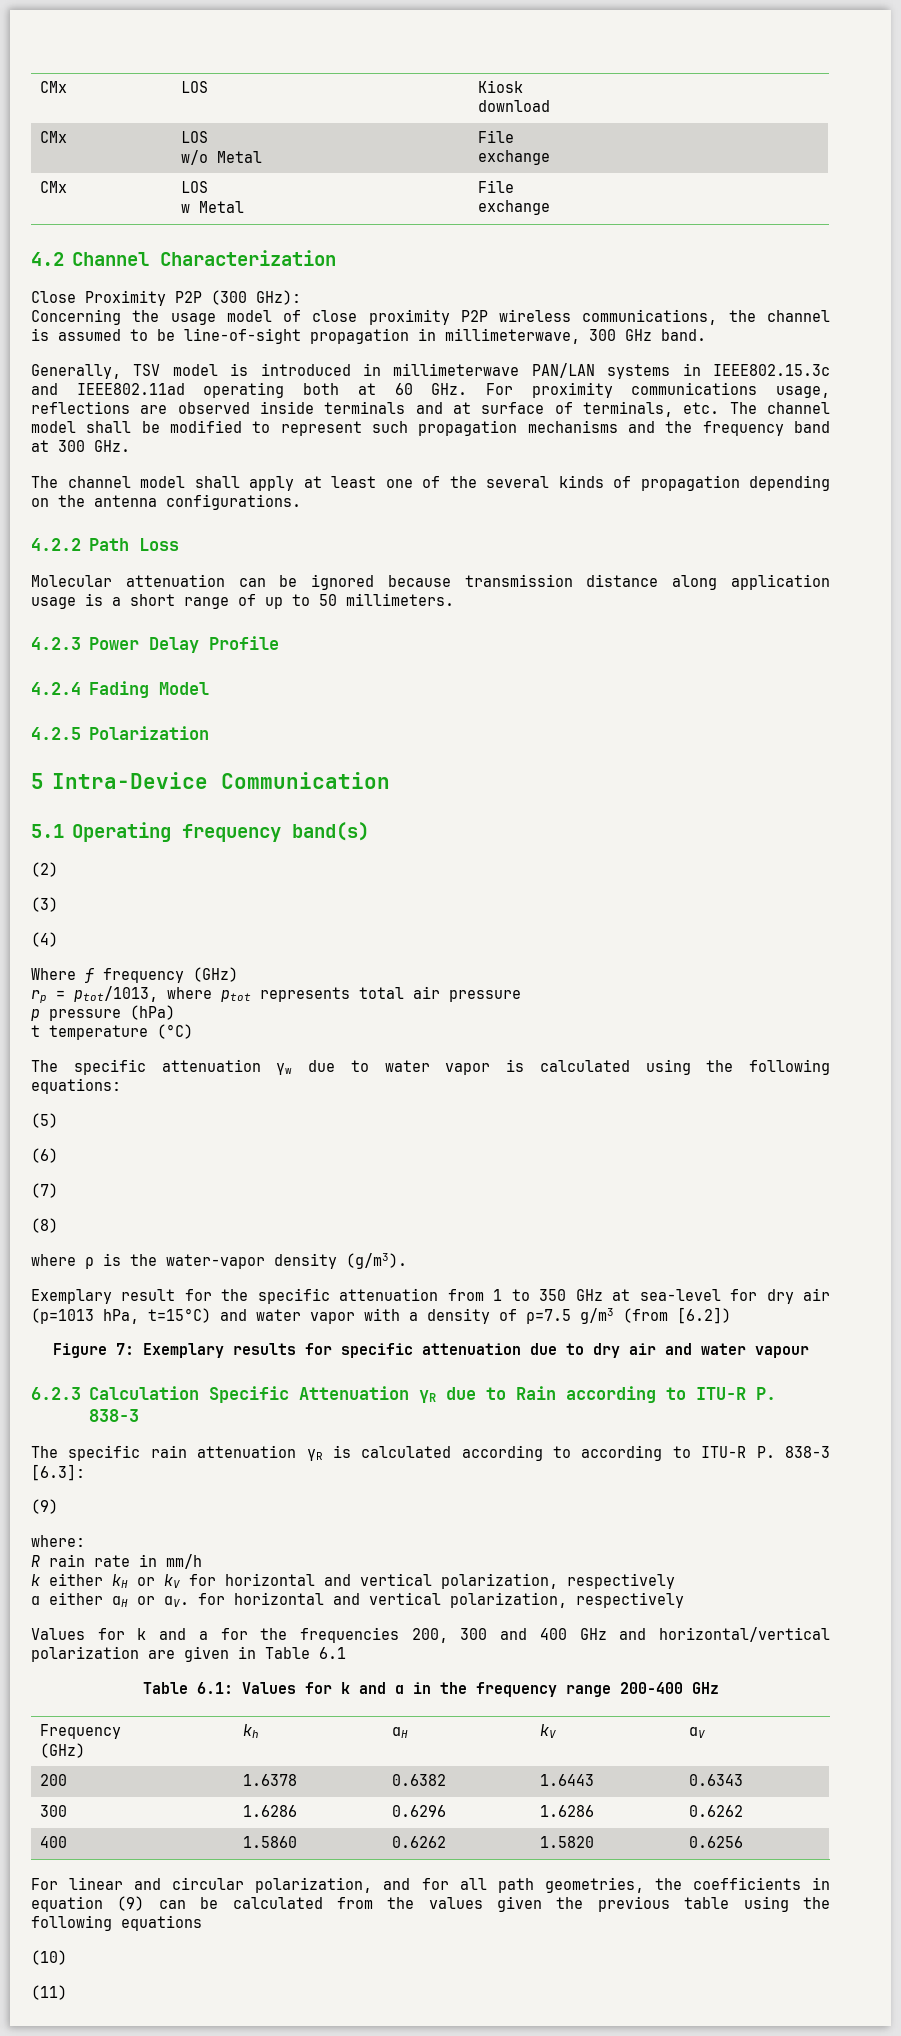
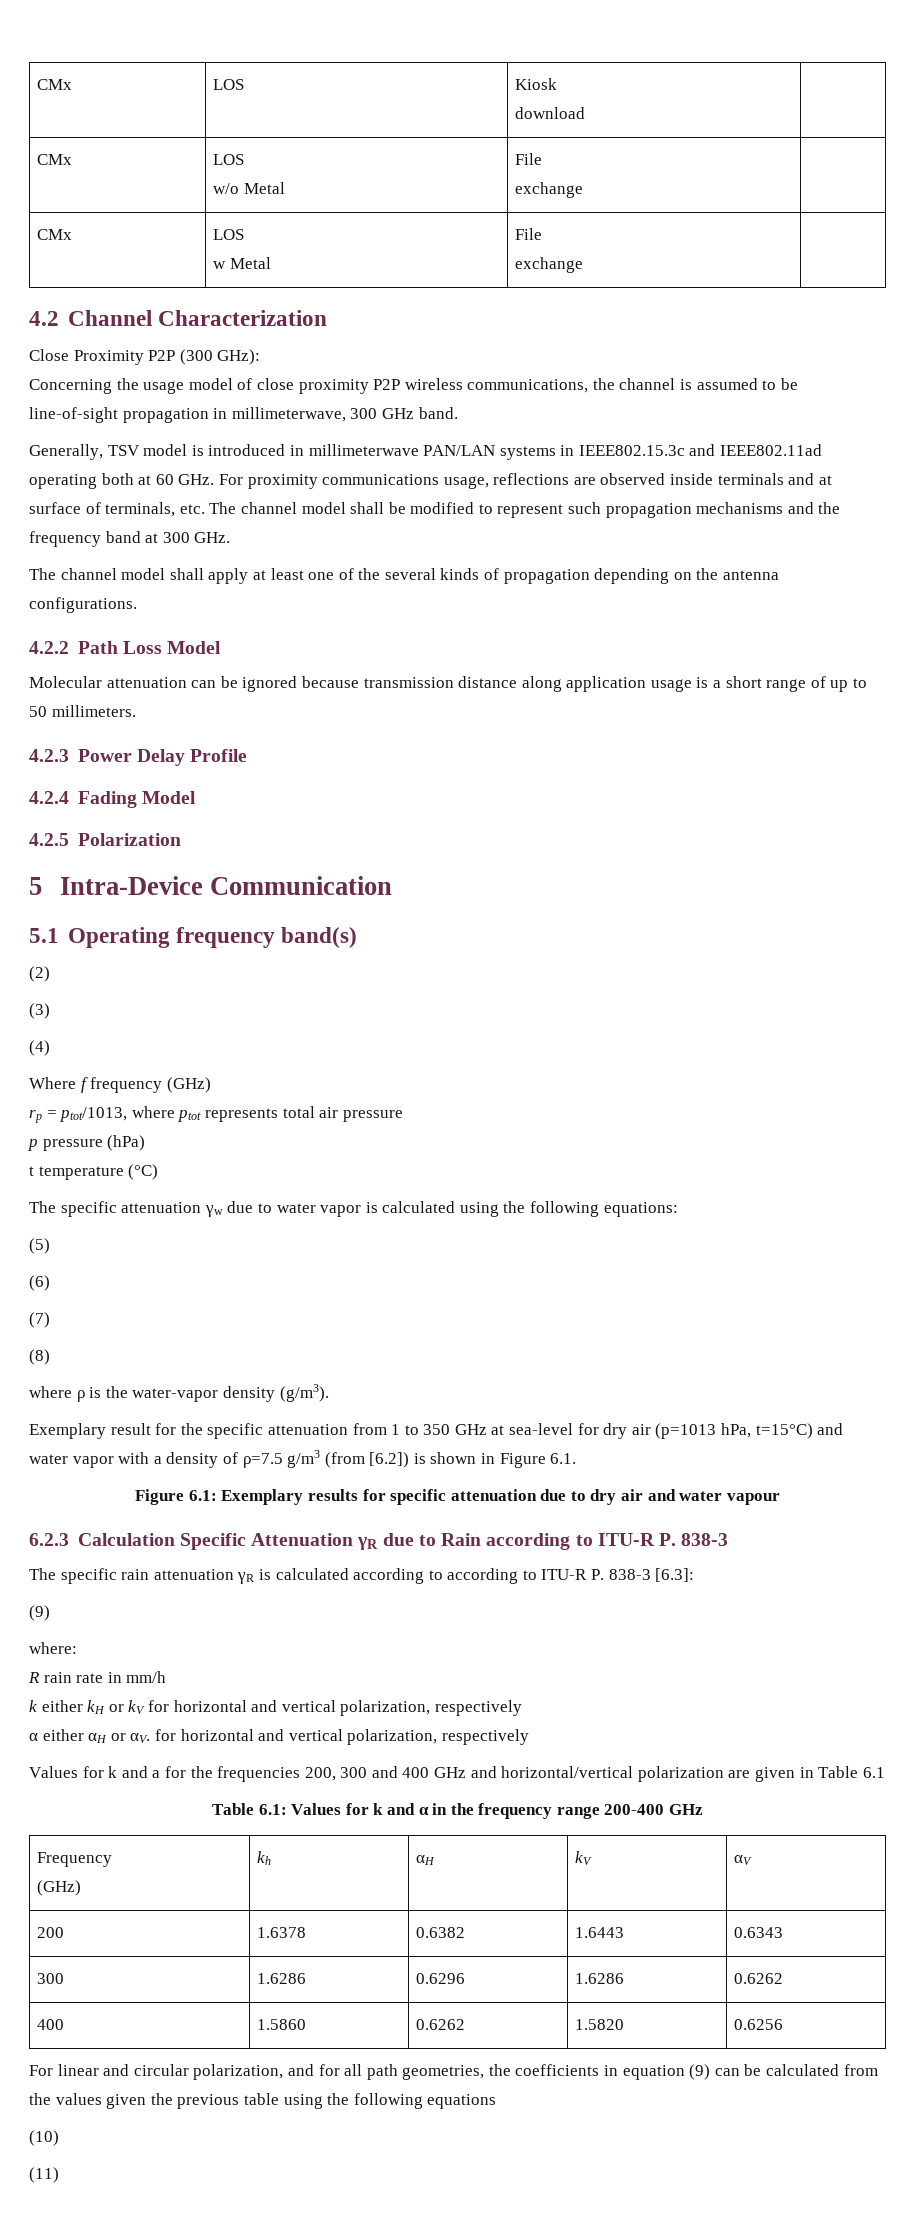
- 4.2.2 Path Loss
+ 4.2.2 Path Loss Model
- Exemplary result for the specific attenuation from 1 to 350 GHz at sea-level for dry air (p=1013 hPa, t=15°C) and water vapor with a density of ρ=7.5 g/m3 (from [6.2])
- Figure 7: Exemplary results for specific attenuation due to dry air and water vapour
+ Exemplary result for the specific attenuation from 1 to 350 GHz at sea-level for dry air (p=1013 hPa, t=15°C) and water vapor with a density of ρ=7.5 g/m3 (from [6.2]) is shown in Figure 6.1.
+ Figure 6.1: Exemplary results for specific attenuation due to dry air and water vapour

